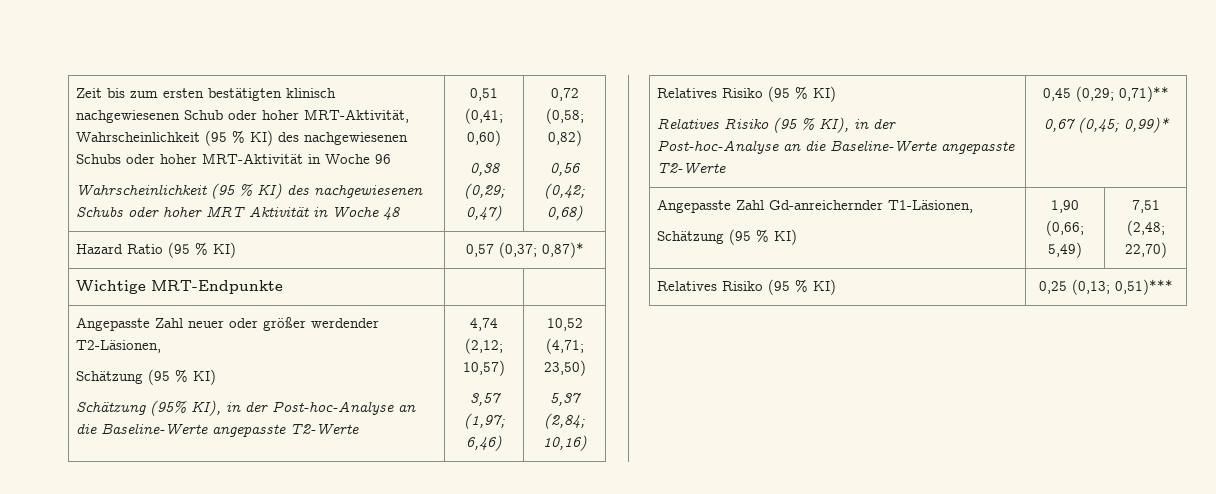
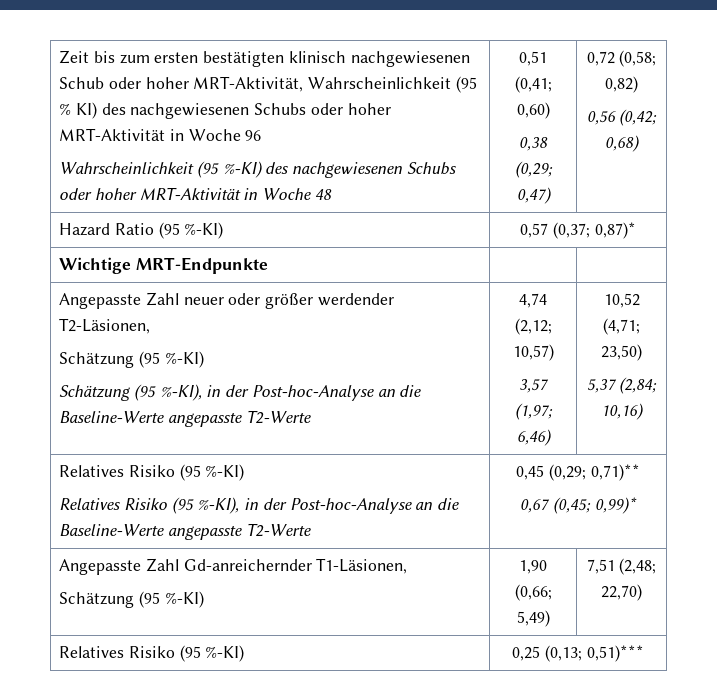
- Wahrscheinlichkeit (95 % KI) des nachgewiesenen Schubs oder hoher MRT Aktivität in Woche 48
+ Wahrscheinlichkeit (95 %-KI) des nachgewiesenen Schubs oder hoher MRT-Aktivität in Woche 48
- Hazard Ratio (95 % KI) | 0,57 (0,37; 0,87)*
+ Hazard Ratio (95 %-KI) | 0,57 (0,37; 0,87)*
  Angepasste Zahl neuer oder größer werdender T2-Läsionen,
- Schätzung (95 % KI)
- Schätzung (95% KI), in der Post-hoc-Analyse an die Baseline-Werte angepasste T2-Werte | 4,74 (2,12; 10,57)
+ Schätzung (95 %-KI)
+ Schätzung (95 %-KI), in der Post-hoc-Analyse an die Baseline-Werte angepasste T2-Werte | 4,74 (2,12; 10,57)
  3,57 (1,97; 6,46) | 10,52 (4,71; 23,50)
  5,37 (2,84; 10,16)
- Relatives Risiko (95 % KI)
- Relatives Risiko (95 % KI), in der Post-hoc-Analyse an die Baseline-Werte angepasste T2-Werte | 0,45 (0,29; 0,71)**
+ Relatives Risiko (95 %-KI)
+ Relatives Risiko (95 %-KI), in der Post-hoc-Analyse an die Baseline-Werte angepasste T2-Werte | 0,45 (0,29; 0,71)**
  Angepasste Zahl Gd-anreichernder T1-Läsionen,
- Schätzung (95 % KI) | 1,90 (0,66; 5,49) | 7,51 (2,48; 22,70)
+ Schätzung (95 %-KI) | 1,90 (0,66; 5,49) | 7,51 (2,48; 22,70)
- Relatives Risiko (95 % KI) | 0,25 (0,13; 0,51)***
+ Relatives Risiko (95 %-KI) | 0,25 (0,13; 0,51)***

